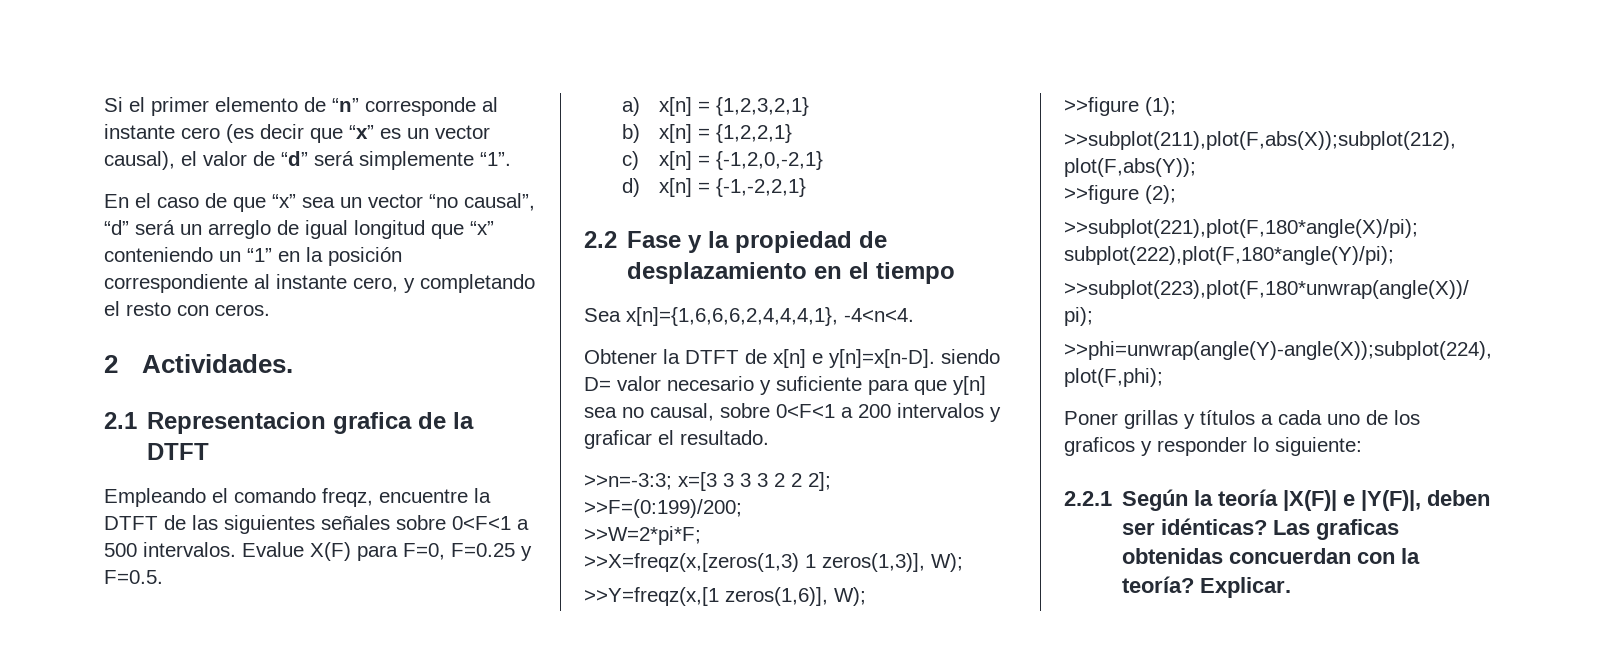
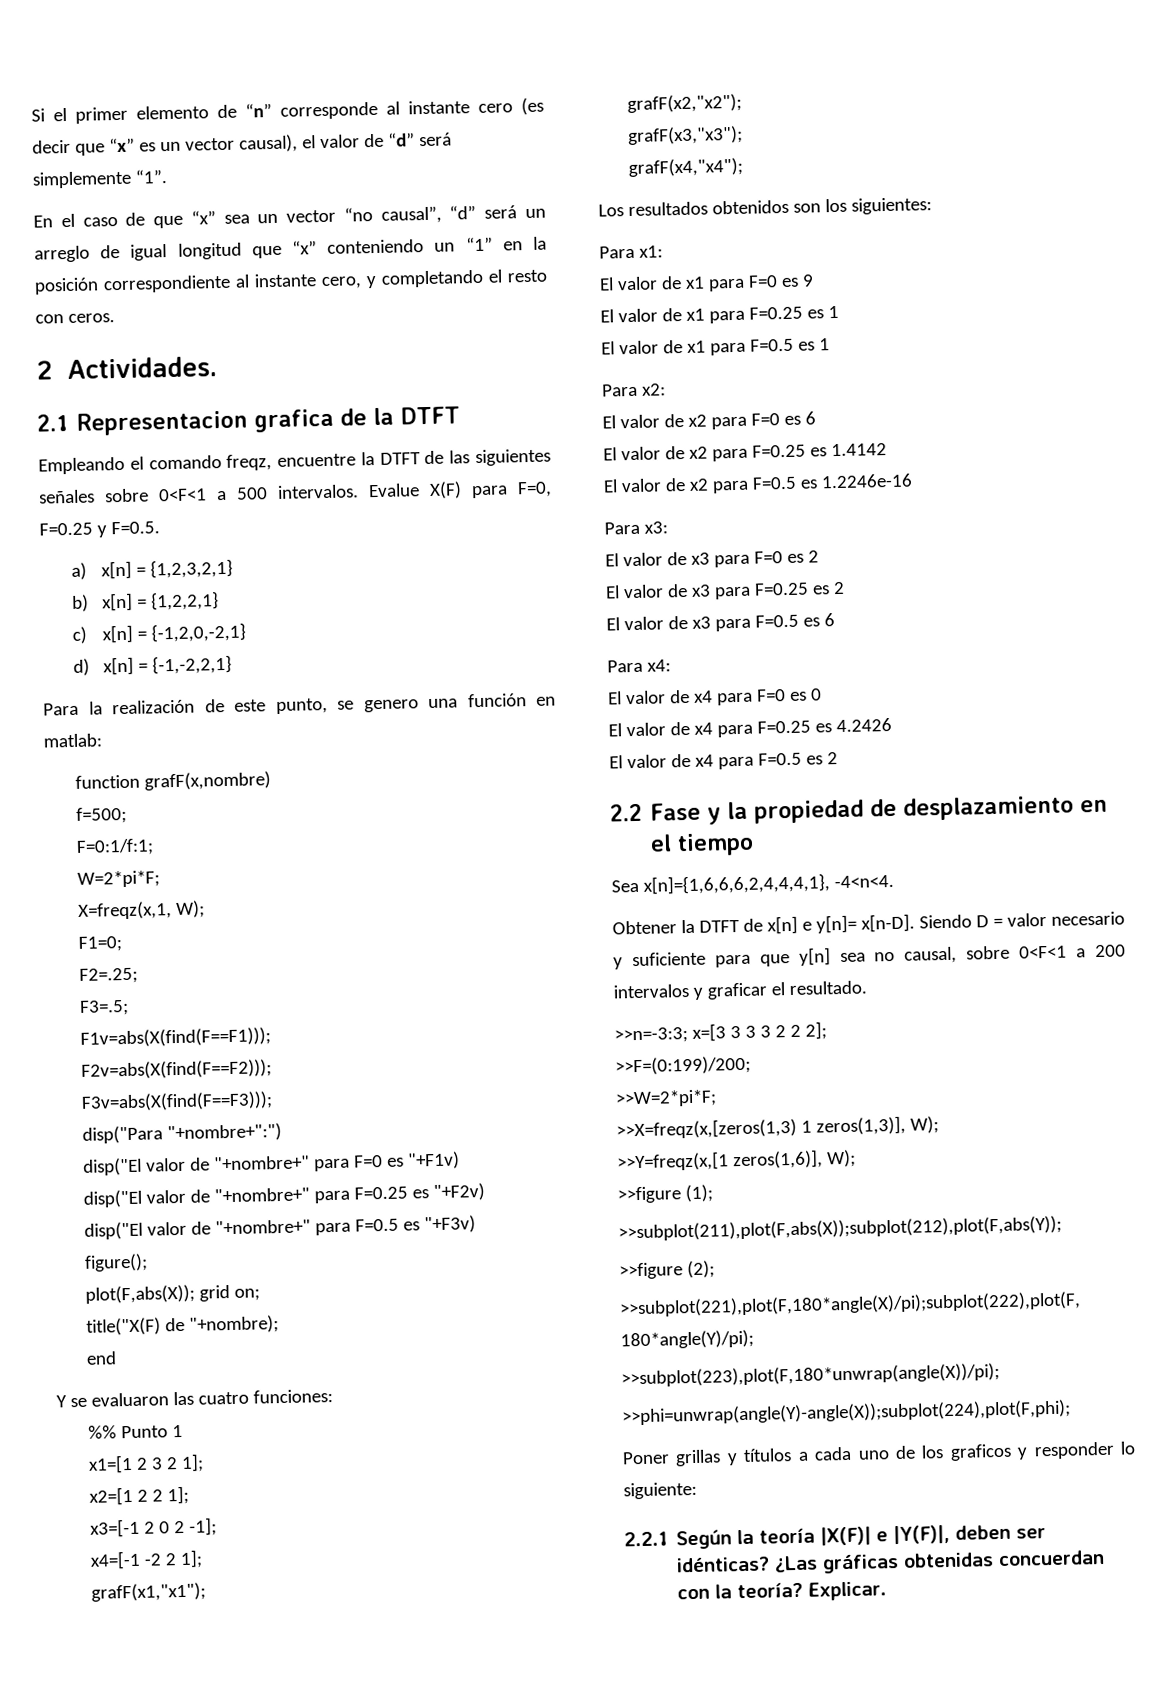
+ Para la realización de este punto, se genero una función en matlab:
+ function grafF(x,nombre)
+ f=500;
+ F=0:1/f:1;
+ W=2*pi*F;
+ X=freqz(x,1, W);
+ F1=0;
+ F2=.25;
+ F3=.5;
+ F1v=abs(X(find(F==F1)));
+ F2v=abs(X(find(F==F2)));
+ F3v=abs(X(find(F==F3)));
+ disp("Para "+nombre+":")
+ disp("El valor de "+nombre+" para F=0 es "+F1v)
+ disp("El valor de "+nombre+" para F=0.25 es "+F2v)
+ disp("El valor de "+nombre+" para F=0.5 es "+F3v)
+ figure();
+ plot(F,abs(X)); grid on;
+ title("X(F) de "+nombre);
+ end
+ Y se evaluaron las cuatro funciones:
+ %% Punto 1
+ x1=[1 2 3 2 1];
+ x2=[1 2 2 1];
+ x3=[-1 2 0 2 -1];
+ x4=[-1 -2 2 1];
+ grafF(x1,"x1");
+ grafF(x2,"x2");
+ grafF(x3,"x3");
+ grafF(x4,"x4");
+ Los resultados obtenidos son los siguientes:
+ Para x1:
+ El valor de x1 para F=0 es 9
+ El valor de x1 para F=0.25 es 1
+ El valor de x1 para F=0.5 es 1
+ Para x2:
+ El valor de x2 para F=0 es 6
+ El valor de x2 para F=0.25 es 1.4142
+ El valor de x2 para F=0.5 es 1.2246e-16
+ Para x3:
+ El valor de x3 para F=0 es 2
+ El valor de x3 para F=0.25 es 2
+ El valor de x3 para F=0.5 es 6
+ Para x4:
+ El valor de x4 para F=0 es 0
+ El valor de x4 para F=0.25 es 4.2426
+ El valor de x4 para F=0.5 es 2
- Obtener la DTFT de x[n] e y[n]=x[n-D]. siendo D= valor necesario y suficiente para que y[n] sea no causal, sobre 0<F<1 a 200 intervalos y graficar el resultado.
+ Obtener la DTFT de x[n] e y[n]= x[n-D]. Siendo D = valor necesario y suficiente para que y[n] sea no causal, sobre 0<F<1 a 200 intervalos y graficar el resultado.
- Las graficas obtenidas concuerdan con la teoría?
+ ¿Las gráficas obtenidas concuerdan con la teoría?

